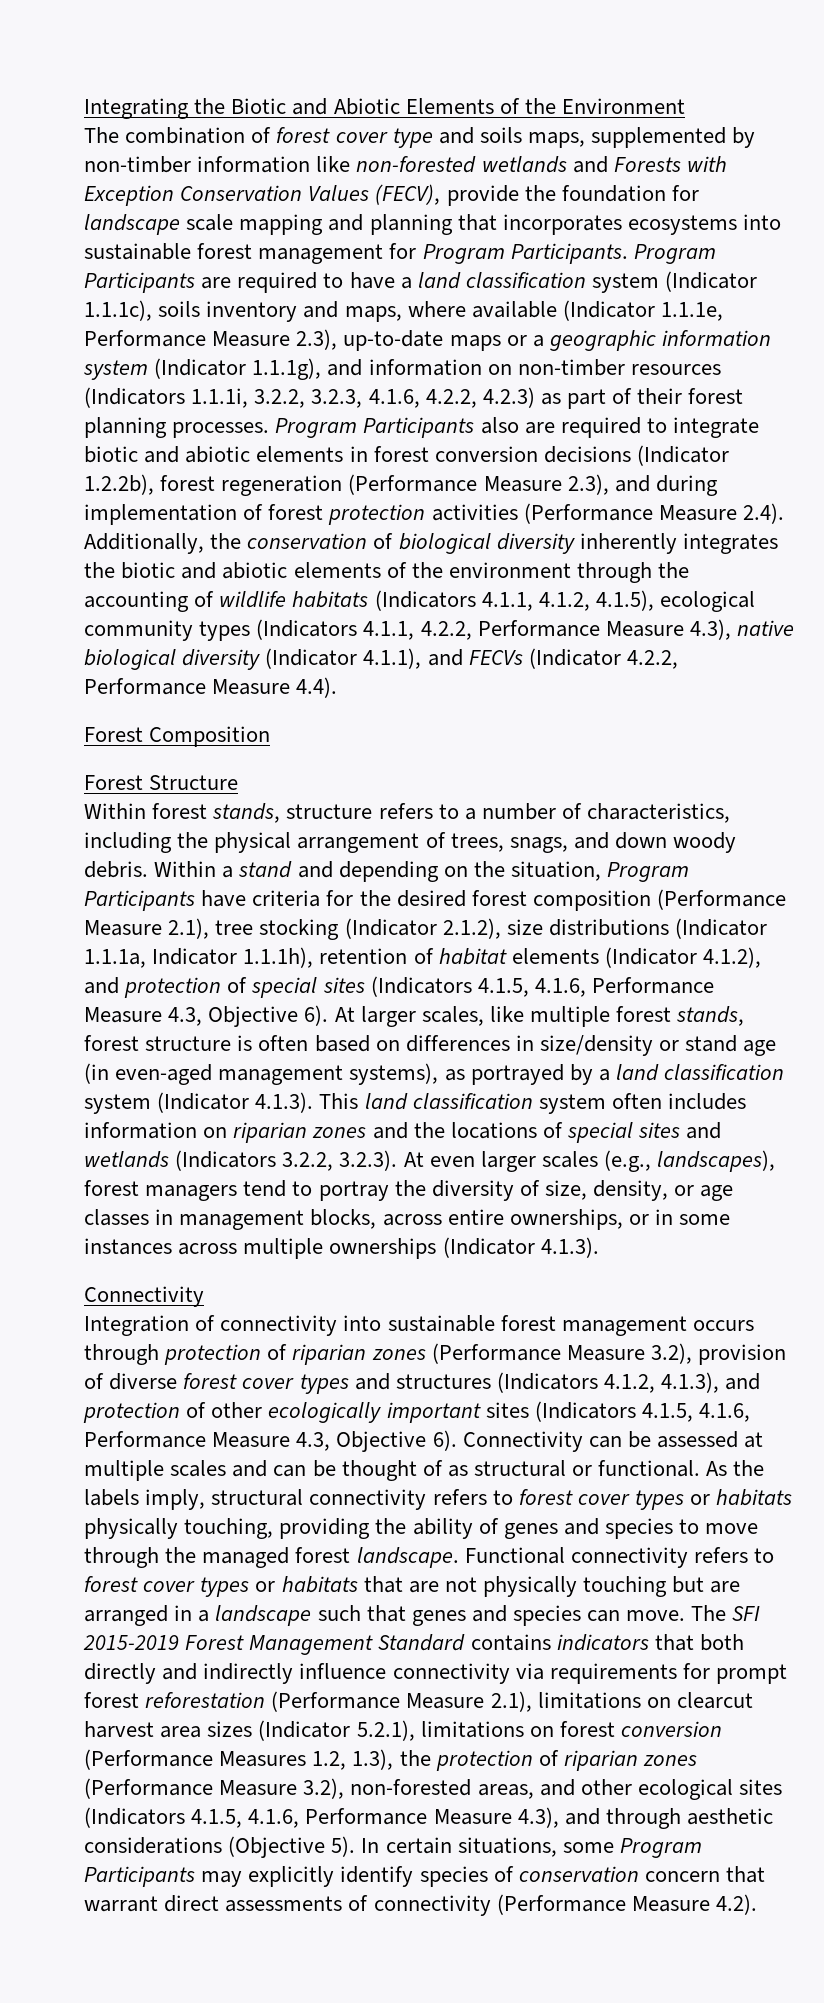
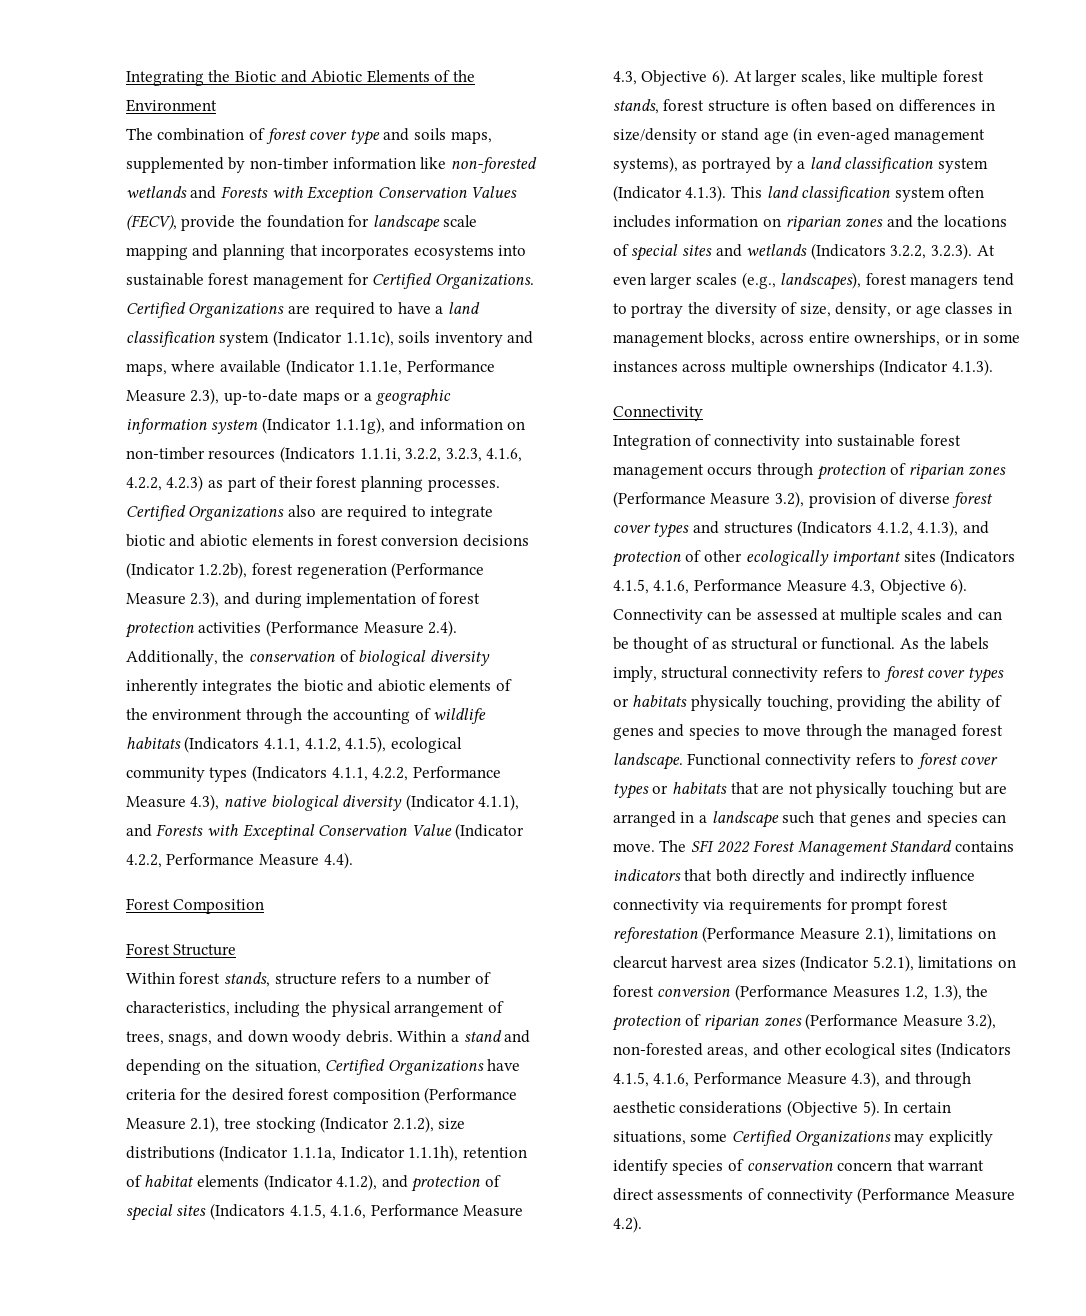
- The combination of forest cover type and soils maps, supplemented by non-timber information like non-forested wetlands and Forests with Exception Conservation Values (FECV), provide the foundation for landscape scale mapping and planning that incorporates ecosystems into sustainable forest management for Program Participants. Program Participants are required to have a land classification system (Indicator 1.1.1c), soils inventory and maps, where available (Indicator 1.1.1e, Performance Measure 2.3), up-to-date maps or a geographic information system (Indicator 1.1.1g), and information on non-timber resources (Indicators 1.1.1i, 3.2.2, 3.2.3, 4.1.6, 4.2.2, 4.2.3) as part of their forest planning processes.
+ The combination of forest cover type and soils maps, supplemented by non-timber information like non-forested wetlands and Forests with Exception Conservation Values (FECV), provide the foundation for landscape scale mapping and planning that incorporates ecosystems into sustainable forest management for Certified Organizations. Certified Organizations are required to have a land classification system (Indicator 1.1.1c), soils inventory and maps, where available (Indicator 1.1.1e, Performance Measure 2.3), up-to-date maps or a geographic information system (Indicator 1.1.1g), and information on non-timber resources (Indicators 1.1.1i, 3.2.2, 3.2.3, 4.1.6, 4.2.2, 4.2.3) as part of their forest planning processes.
- Program Participants also are required to integrate biotic and abiotic elements in forest conversion decisions (Indicator 1.2.2b), forest regeneration (Performance Measure 2.3), and during implementation of forest protection activities (Performance Measure 2.4). Additionally, the conservation of biological diversity inherently integrates the biotic and abiotic elements of the environment through the accounting of wildlife habitats (Indicators 4.1.1, 4.1.2, 4.1.5), ecological community types (Indicators 4.1.1, 4.2.2, Performance Measure 4.3), native biological diversity (Indicator 4.1.1), and FECVs (Indicator 4.2.2, Performance Measure 4.4).
+ Certified Organizations also are required to integrate biotic and abiotic elements in forest conversion decisions (Indicator 1.2.2b), forest regeneration (Performance Measure 2.3), and during implementation of forest protection activities (Performance Measure 2.4). Additionally, the conservation of biological diversity inherently integrates the biotic and abiotic elements of the environment through the accounting of wildlife habitats (Indicators 4.1.1, 4.1.2, 4.1.5), ecological community types (Indicators 4.1.1, 4.2.2, Performance Measure 4.3), native biological diversity (Indicator 4.1.1), and Forests with Exceptinal Conservation Value (Indicator 4.2.2, Performance Measure 4.4).
- Within a stand and depending on the situation, Program Participants have criteria for the desired forest composition (Performance Measure 2.1), tree stocking (Indicator 2.1.2), size distributions (Indicator 1.1.1a, Indicator 1.1.1h), retention of habitat elements (Indicator 4.1.2), and protection of special sites (Indicators 4.1.5, 4.1.6, Performance Measure 4.3, Objective 6).
+ Within a stand and depending on the situation, Certified Organizations have criteria for the desired forest composition (Performance Measure 2.1), tree stocking (Indicator 2.1.2), size distributions (Indicator 1.1.1a, Indicator 1.1.1h), retention of habitat elements (Indicator 4.1.2), and protection of special sites (Indicators 4.1.5, 4.1.6, Performance Measure 4.3, Objective 6).
- The SFI 2015-2019 Forest Management Standard contains indicators that both directly and indirectly influence connectivity via requirements for prompt forest reforestation (Performance Measure 2.1), limitations on clearcut harvest area sizes (Indicator 5.2.1), limitations on forest conversion (Performance Measures 1.2, 1.3), the protection of riparian zones (Performance Measure 3.2), non-forested areas, and other ecological sites (Indicators 4.1.5, 4.1.6, Performance Measure 4.3), and through aesthetic considerations (Objective 5).
+ The SFI 2022 Forest Management Standard contains indicators that both directly and indirectly influence connectivity via requirements for prompt forest reforestation (Performance Measure 2.1), limitations on clearcut harvest area sizes (Indicator 5.2.1), limitations on forest conversion (Performance Measures 1.2, 1.3), the protection of riparian zones (Performance Measure 3.2), non-forested areas, and other ecological sites (Indicators 4.1.5, 4.1.6, Performance Measure 4.3), and through aesthetic considerations (Objective 5).
- In certain situations, some Program Participants may explicitly identify species of conservation concern that warrant direct assessments of connectivity (Performance Measure 4.2).
+ In certain situations, some Certified Organizations may explicitly identify species of conservation concern that warrant direct assessments of connectivity (Performance Measure 4.2).

